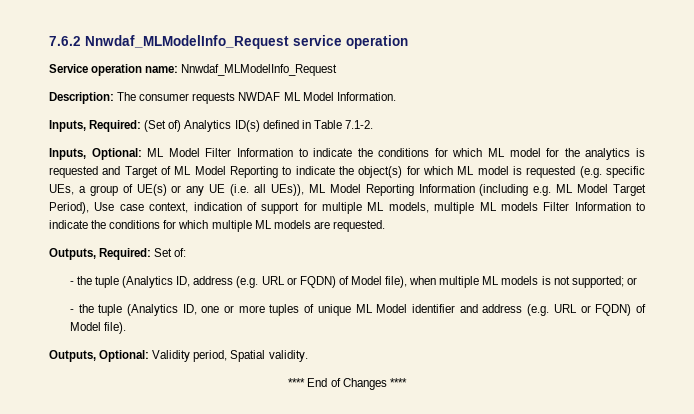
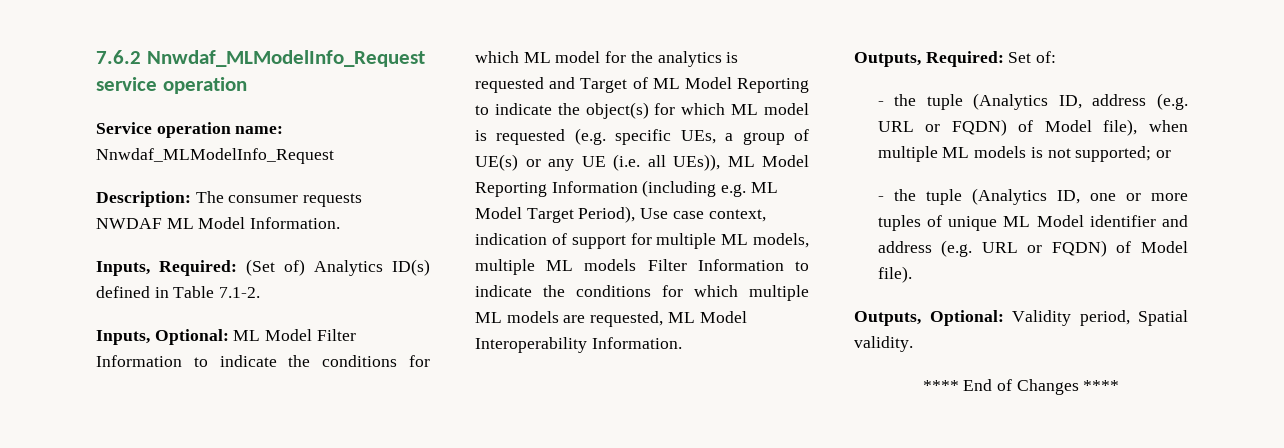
- ML Model Filter Information to indicate the conditions for which ML model for the analytics is requested and Target of ML Model Reporting to indicate the object(s) for which ML model is requested (e.g. specific UEs, a group of UE(s) or any UE (i.e. all UEs)), ML Model Reporting Information (including e.g. ML Model Target Period), Use case context, indication of support for multiple ML models, multiple ML models Filter Information to indicate the conditions for which multiple ML models are requested.
+ ML Model Filter Information to indicate the conditions for which ML model for the analytics is requested and Target of ML Model Reporting to indicate the object(s) for which ML model is requested (e.g. specific UEs, a group of UE(s) or any UE (i.e. all UEs)), ML Model Reporting Information (including e.g. ML Model Target Period), Use case context, indication of support for multiple ML models, multiple ML models Filter Information to indicate the conditions for which multiple ML models are requested, ML Model Interoperability Information.

